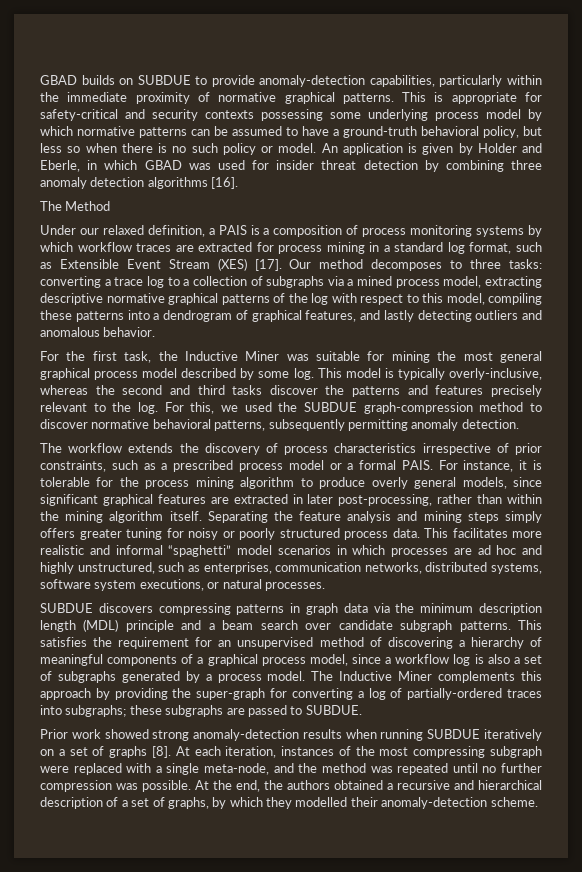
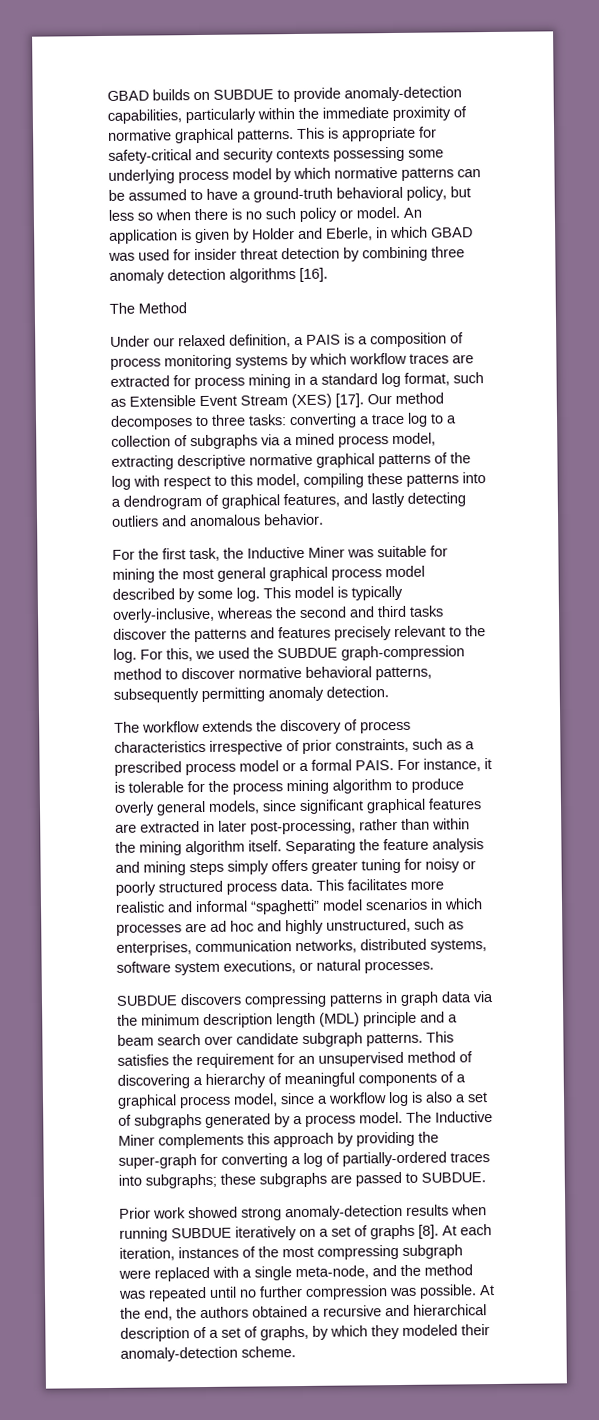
- At the end, the authors obtained a recursive and hierarchical description of a set of graphs, by which they modelled their anomaly-detection scheme.
+ At the end, the authors obtained a recursive and hierarchical description of a set of graphs, by which they modeled their anomaly-detection scheme.

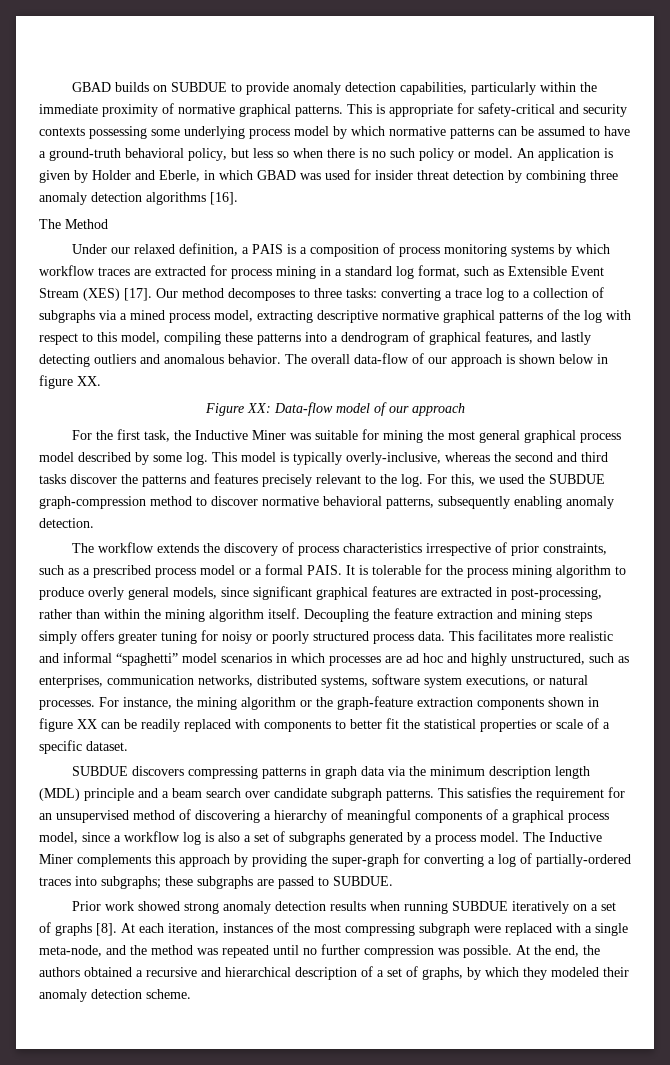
- GBAD builds on SUBDUE to provide anomaly-detection capabilities, particularly within the immediate proximity of normative graphical patterns.
+ GBAD builds on SUBDUE to provide anomaly detection capabilities, particularly within the immediate proximity of normative graphical patterns.
+ The overall data-flow of our approach is shown below in figure XX.
+ Figure XX: Data-flow model of our approach
- For this, we used the SUBDUE graph-compression method to discover normative behavioral patterns, subsequently permitting anomaly detection.
+ For this, we used the SUBDUE graph-compression method to discover normative behavioral patterns, subsequently enabling anomaly detection.
- For instance, it is tolerable for the process mining algorithm to produce overly general models, since significant graphical features are extracted in later post-processing, rather than within the mining algorithm itself.
+ It is tolerable for the process mining algorithm to produce overly general models, since significant graphical features are extracted in post-processing, rather than within the mining algorithm itself.
- Separating the feature analysis and mining steps simply offers greater tuning for noisy or poorly structured process data.
+ Decoupling the feature extraction and mining steps simply offers greater tuning for noisy or poorly structured process data.
+ For instance, the mining algorithm or the graph-feature extraction components shown in figure XX can be readily replaced with components to better fit the statistical properties or scale of a specific dataset.
- Prior work showed strong anomaly-detection results when running SUBDUE iteratively on a set of graphs [8].
+ Prior work showed strong anomaly detection results when running SUBDUE iteratively on a set of graphs [8].
- At the end, the authors obtained a recursive and hierarchical description of a set of graphs, by which they modeled their anomaly-detection scheme.
+ At the end, the authors obtained a recursive and hierarchical description of a set of graphs, by which they modeled their anomaly detection scheme.

